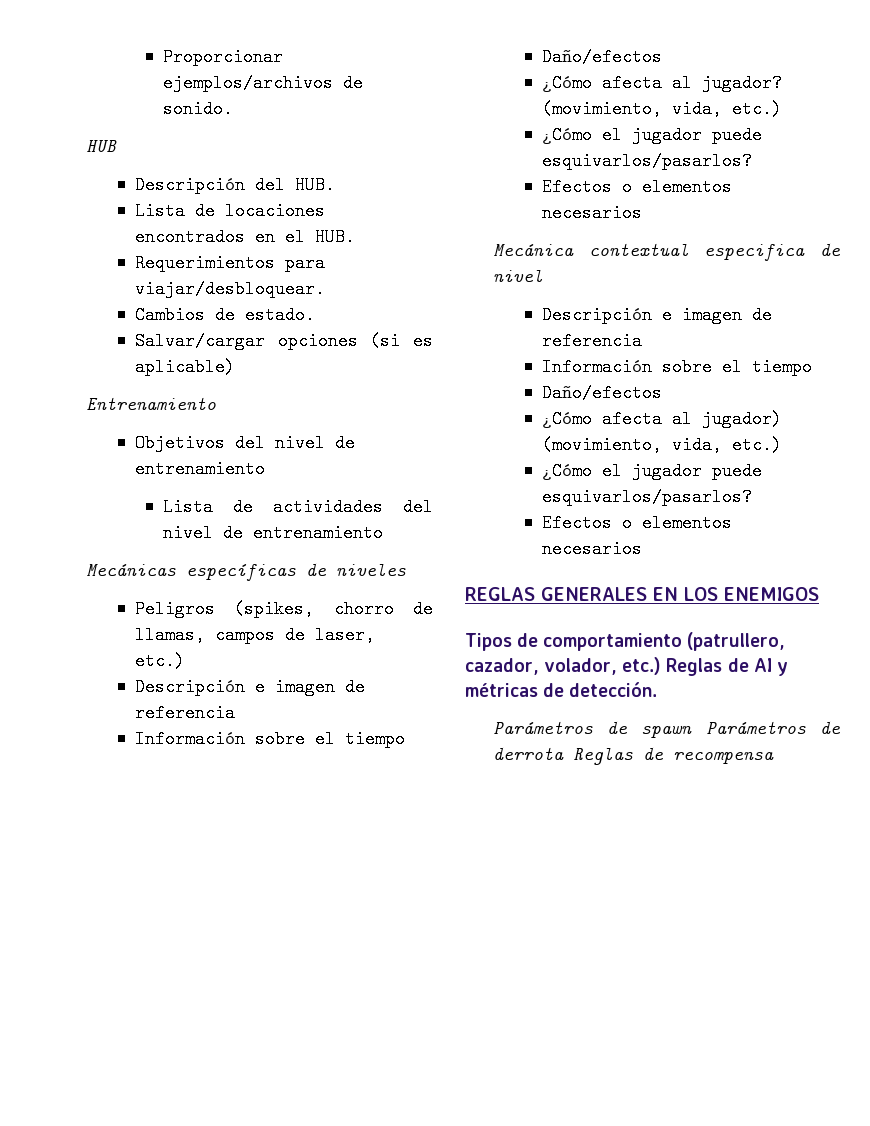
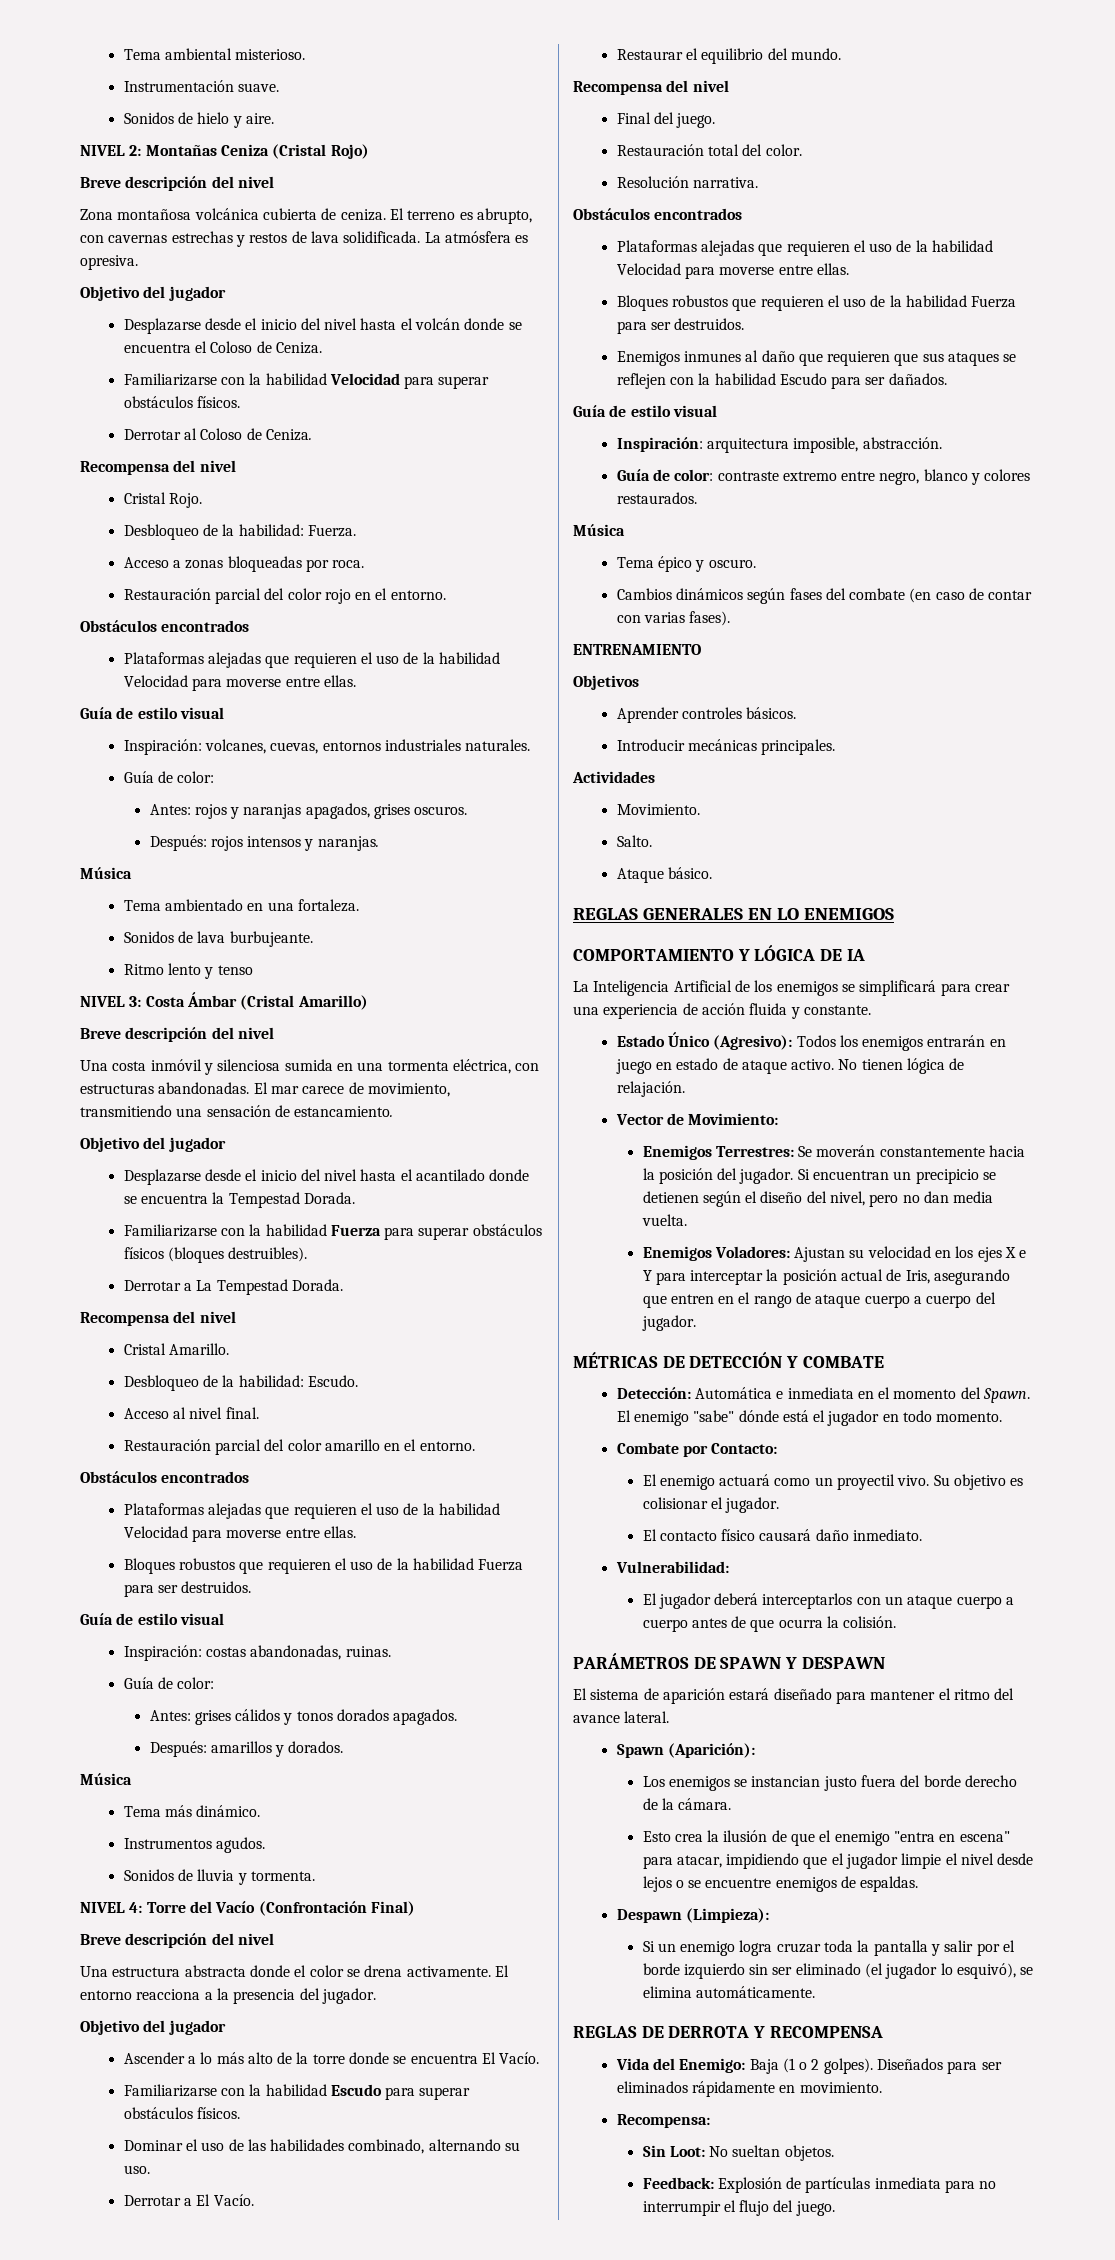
- Proporcionar ejemplos/archivos de sonido.
- HUB
- Descripción del HUB.
- Lista de locaciones encontrados en el HUB.
- Requerimientos para viajar/desbloquear.
- Cambios de estado.
- Salvar/cargar opciones (si es aplicable)
- Entrenamiento
- Objetivos del nivel de entrenamiento
- Lista de actividades del nivel de entrenamiento
- Mecánicas específicas de niveles
- Peligros (spikes, chorro de llamas, campos de laser, etc.)
- Descripción e imagen de referencia
- Información sobre el tiempo
- Daño/efectos
- ¿Cómo afecta al jugador? (movimiento, vida, etc.)
- ¿Cómo el jugador puede esquivarlos/pasarlos?
- Efectos o elementos necesarios
- Mecánica contextual especifica de nivel
- Descripción e imagen de referencia
- Información sobre el tiempo
- Daño/efectos
- ¿Cómo afecta al jugador) (movimiento, vida, etc.)
- ¿Cómo el jugador puede esquivarlos/pasarlos?
- Efectos o elementos necesarios
+ Tema ambiental misterioso.
+ Instrumentación suave.
+ Sonidos de hielo y aire.
+ NIVEL 2: Montañas Ceniza (Cristal Rojo)
+ Breve descripción del nivel
+ Zona montañosa volcánica cubierta de ceniza. El terreno es abrupto, con cavernas estrechas y restos de lava solidificada. La atmósfera es opresiva.
+ Objetivo del jugador
+ Desplazarse desde el inicio del nivel hasta el volcán donde se encuentra el Coloso de Ceniza.
+ Familiarizarse con la habilidad Velocidad para superar obstáculos físicos.
+ Derrotar al Coloso de Ceniza.
+ Recompensa del nivel
+ Cristal Rojo.
+ Desbloqueo de la habilidad: Fuerza.
+ Acceso a zonas bloqueadas por roca.
+ Restauración parcial del color rojo en el entorno.
+ Obstáculos encontrados
+ Plataformas alejadas que requieren el uso de la habilidad Velocidad para moverse entre ellas.
+ Guía de estilo visual
+ Inspiración: volcanes, cuevas, entornos industriales naturales.
+ Guía de color:
+ Antes: rojos y naranjas apagados, grises oscuros.
+ Después: rojos intensos y naranjas.
+ Música
+ Tema ambientado en una fortaleza.
+ Sonidos de lava burbujeante.
+ Ritmo lento y tenso
+ NIVEL 3: Costa Ámbar (Cristal Amarillo)
+ Breve descripción del nivel
+ Una costa inmóvil y silenciosa sumida en una tormenta eléctrica, con estructuras abandonadas. El mar carece de movimiento, transmitiendo una sensación de estancamiento.
+ Objetivo del jugador
+ Desplazarse desde el inicio del nivel hasta el acantilado donde se encuentra la Tempestad Dorada.
+ Familiarizarse con la habilidad Fuerza para superar obstáculos físicos (bloques destruibles).
+ Derrotar a La Tempestad Dorada.
+ Recompensa del nivel
+ Cristal Amarillo.
+ Desbloqueo de la habilidad: Escudo.
+ Acceso al nivel final.
+ Restauración parcial del color amarillo en el entorno.
+ Obstáculos encontrados
+ Plataformas alejadas que requieren el uso de la habilidad Velocidad para moverse entre ellas.
+ Bloques robustos que requieren el uso de la habilidad Fuerza para ser destruidos.
+ Guía de estilo visual
+ Inspiración: costas abandonadas, ruinas.
+ Guía de color:
+ Antes: grises cálidos y tonos dorados apagados.
+ Después: amarillos y dorados.
+ Música
+ Tema más dinámico.
+ Instrumentos agudos.
+ Sonidos de lluvia y tormenta.
+ NIVEL 4: Torre del Vacío (Confrontación Final)
+ Breve descripción del nivel
+ Una estructura abstracta donde el color se drena activamente. El entorno reacciona a la presencia del jugador.
+ Objetivo del jugador
+ Ascender a lo más alto de la torre donde se encuentra El Vacío.
+ Familiarizarse con la habilidad Escudo para superar obstáculos físicos.
+ Dominar el uso de las habilidades combinado, alternando su uso.
+ Derrotar a El Vacío.
+ Restaurar el equilibrio del mundo.
+ Recompensa del nivel
+ Final del juego.
+ Restauración total del color.
+ Resolución narrativa.
+ Obstáculos encontrados
+ Plataformas alejadas que requieren el uso de la habilidad Velocidad para moverse entre ellas.
+ Bloques robustos que requieren el uso de la habilidad Fuerza para ser destruidos.
+ Enemigos inmunes al daño que requieren que sus ataques se reflejen con la habilidad Escudo para ser dañados.
+ Guía de estilo visual
+ Inspiración: arquitectura imposible, abstracción.
+ Guía de color: contraste extremo entre negro, blanco y colores restaurados.
+ Música
+ Tema épico y oscuro.
+ Cambios dinámicos según fases del combate (en caso de contar con varias fases).
+ ENTRENAMIENTO
+ Objetivos
+ Aprender controles básicos.
+ Introducir mecánicas principales.
+ Actividades
+ Movimiento.
+ Salto.
+ Ataque básico.
- REGLAS GENERALES EN LOS ENEMIGOS
+ REGLAS GENERALES EN LO ENEMIGOS
- Tipos de comportamiento (patrullero, cazador, volador, etc.) Reglas de AI y métricas de detección.
- Parámetros de spawn Parámetros de derrota Reglas de recompensa
+ COMPORTAMIENTO Y LÓGICA DE IA
+ La Inteligencia Artificial de los enemigos se simplificará para crear una experiencia de acción fluida y constante.
+ Estado Único (Agresivo): Todos los enemigos entrarán en juego en estado de ataque activo. No tienen lógica de relajación.
+ Vector de Movimiento:
+ Enemigos Terrestres: Se moverán constantemente hacia la posición del jugador. Si encuentran un precipicio se detienen según el diseño del nivel, pero no dan media vuelta.
+ Enemigos Voladores: Ajustan su velocidad en los ejes X e Y para interceptar la posición actual de Iris, asegurando que entren en el rango de ataque cuerpo a cuerpo del jugador.
+ MÉTRICAS DE DETECCIÓN Y COMBATE
+ Detección: Automática e inmediata en el momento del Spawn. El enemigo "sabe" dónde está el jugador en todo momento.
+ Combate por Contacto:
+ El enemigo actuará como un proyectil vivo. Su objetivo es colisionar el jugador.
+ El contacto físico causará daño inmediato.
+ Vulnerabilidad:
+ El jugador deberá interceptarlos con un ataque cuerpo a cuerpo antes de que ocurra la colisión.
+ PARÁMETROS DE SPAWN Y DESPAWN
+ El sistema de aparición estará diseñado para mantener el ritmo del avance lateral.
+ Spawn (Aparición):
+ Los enemigos se instancian justo fuera del borde derecho de la cámara.
+ Esto crea la ilusión de que el enemigo "entra en escena" para atacar, impidiendo que el jugador limpie el nivel desde lejos o se encuentre enemigos de espaldas.
+ Despawn (Limpieza):
+ Si un enemigo logra cruzar toda la pantalla y salir por el borde izquierdo sin ser eliminado (el jugador lo esquivó), se elimina automáticamente.
+ REGLAS DE DERROTA Y RECOMPENSA
+ Vida del Enemigo: Baja (1 o 2 golpes). Diseñados para ser eliminados rápidamente en movimiento.
+ Recompensa:
+ Sin Loot: No sueltan objetos.
+ Feedback: Explosión de partículas inmediata para no interrumpir el flujo del juego.

